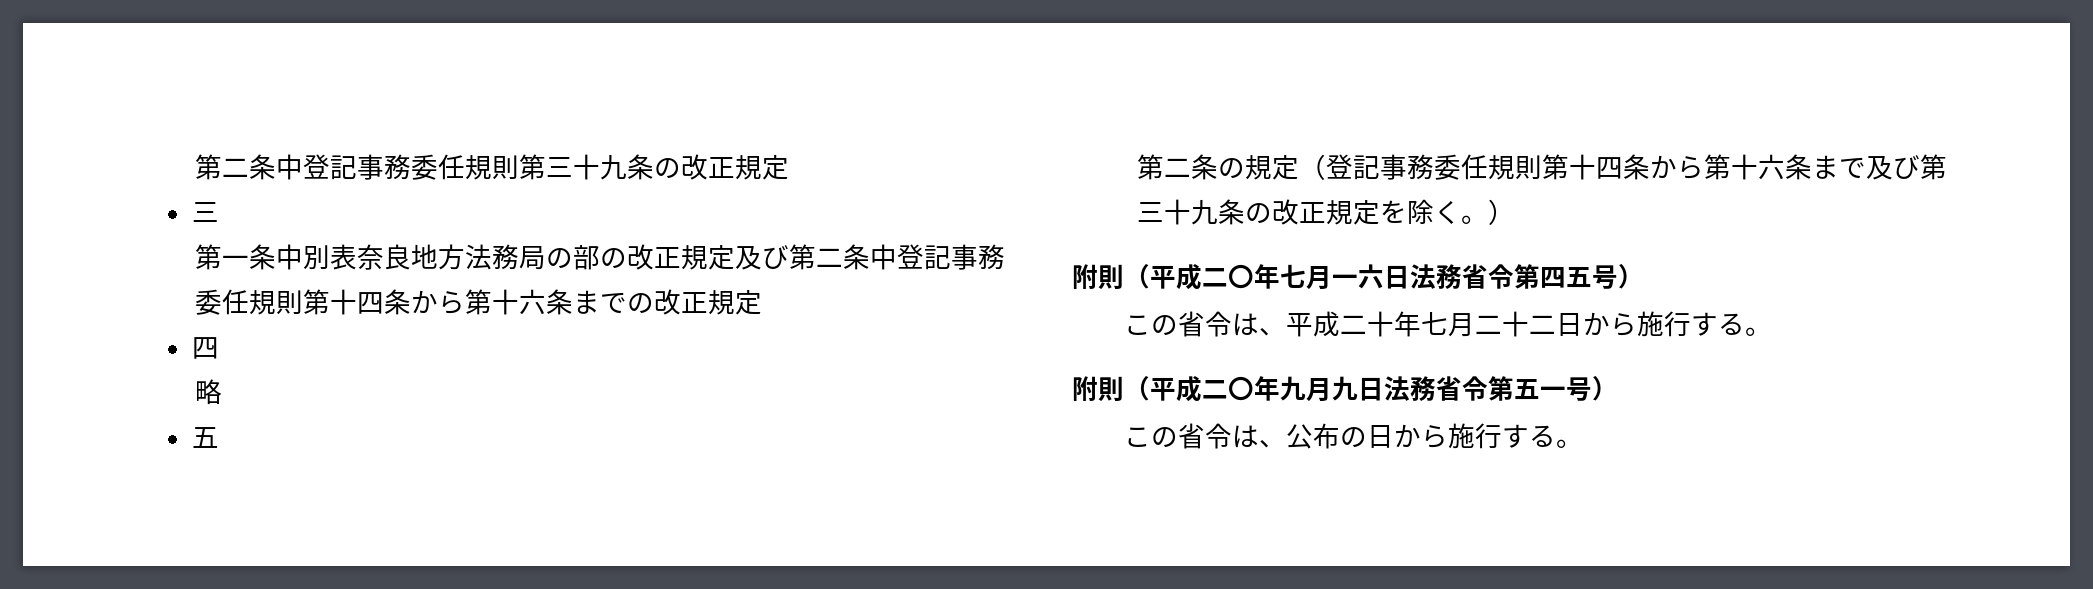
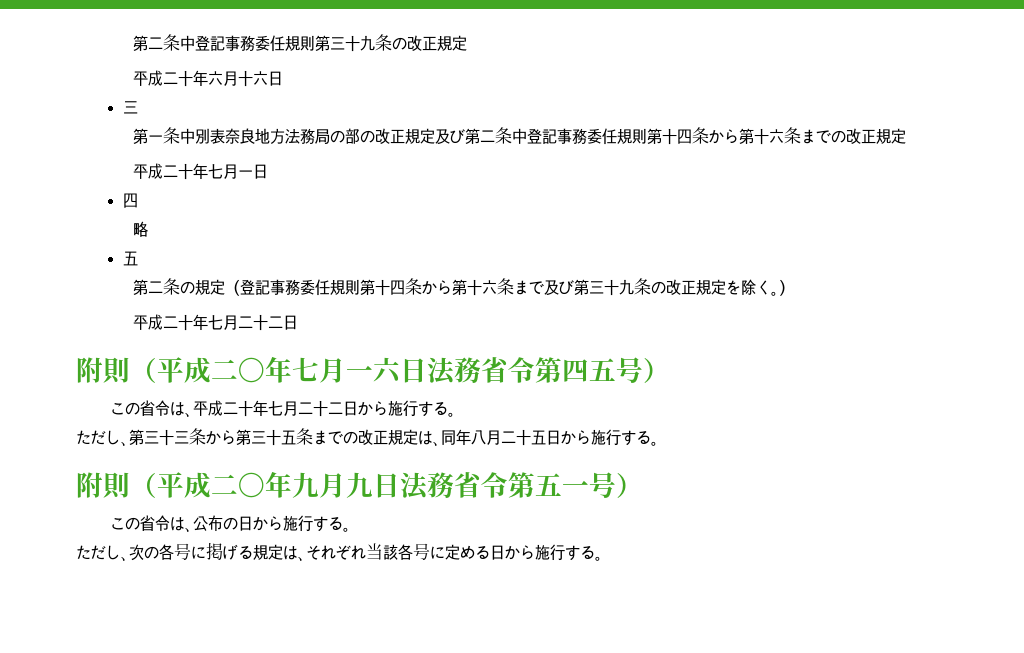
+ 平成二十年六月十六日
+ 平成二十年七月一日
  第二条の規定（登記事務委任規則第十四条から第十六条まで及び第三十九条の改正規定を除く。）
+ 平成二十年七月二十二日
+ ただし、第三十三条から第三十五条までの改正規定は、同年八月二十五日から施行する。
+ ただし、次の各号に掲げる規定は、それぞれ当該各号に定める日から施行する。

